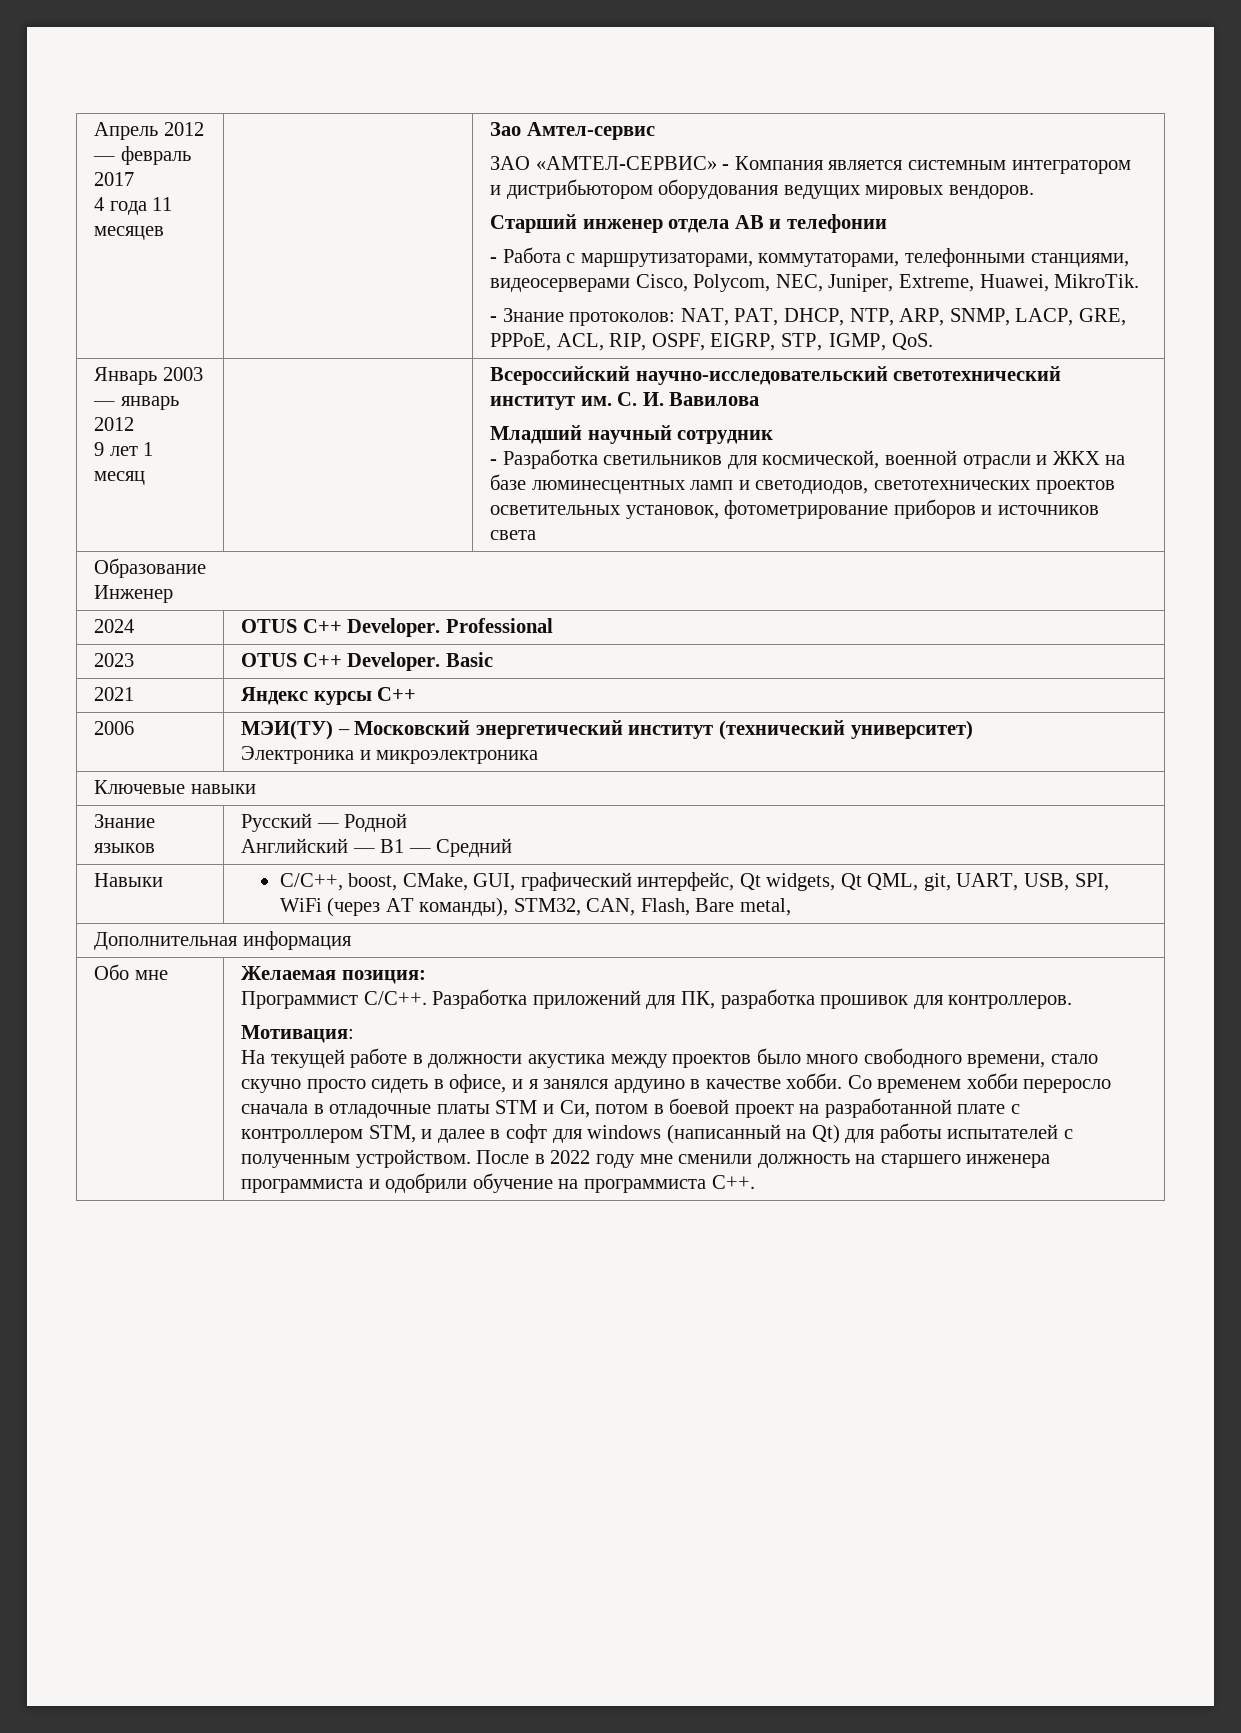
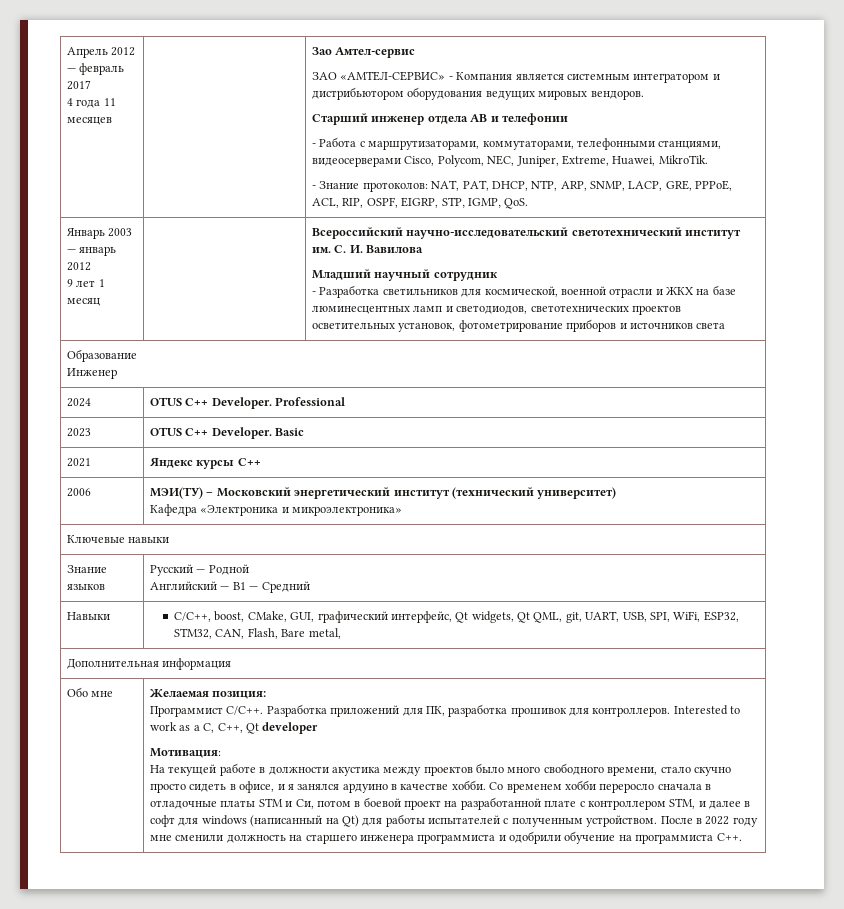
  2006 | МЭИ(ТУ) – Московский энергетический институт (технический университет)
- Электроника и микроэлектроника
+ Кафедра «Электроника и микроэлектроника»
- Навыки | C/C++, boost, CMake, GUI, графический интерфейс, Qt widgets, Qt QML, git, UART, USB, SPI, WiFi (через АТ команды), STM32, CAN, Flash, Bare metal,
+ Навыки | C/C++, boost, CMake, GUI, графический интерфейс, Qt widgets, Qt QML, git, UART, USB, SPI, WiFi, ESP32, STM32, CAN, Flash, Bare metal,
+ Interested to work as a C, C++, Qt developer

